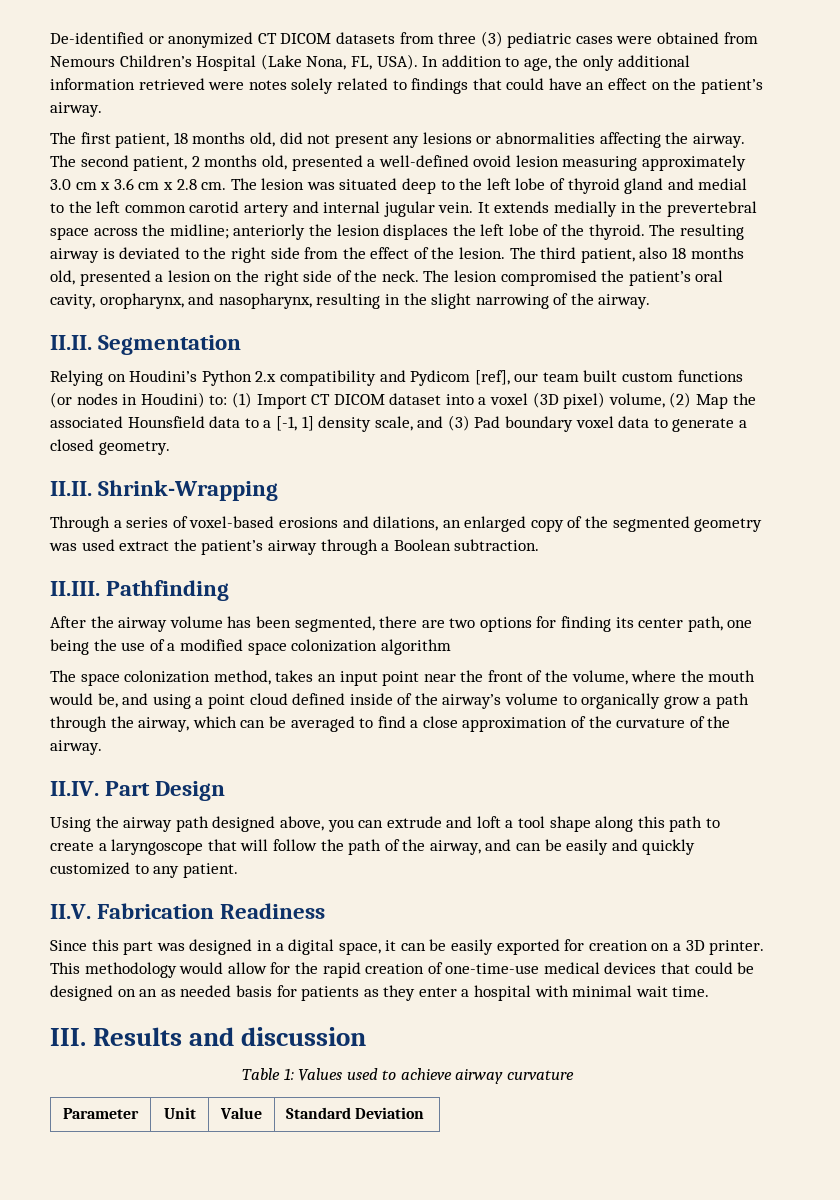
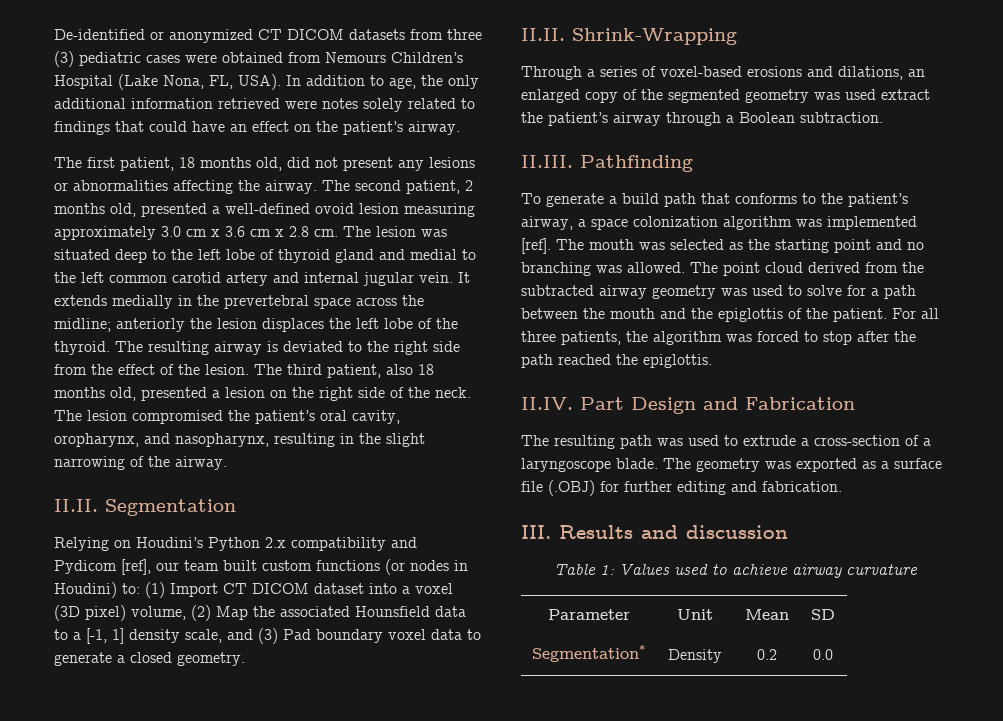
- After the airway volume has been segmented, there are two options for finding its center path, one being the use of a modified space colonization algorithm
- The space colonization method, takes an input point near the front of the volume, where the mouth would be, and using a point cloud defined inside of the airway’s volume to organically grow a path through the airway, which can be averaged to find a close approximation of the curvature of the airway.
- II.IV. Part Design
- Using the airway path designed above, you can extrude and loft a tool shape along this path to create a laryngoscope that will follow the path of the airway, and can be easily and quickly customized to any patient.
- II.V. Fabrication Readiness
- Since this part was designed in a digital space, it can be easily exported for creation on a 3D printer. This methodology would allow for the rapid creation of one-time-use medical devices that could be designed on an as needed basis for patients as they enter a hospital with minimal wait time.
+ To generate a build path that conforms to the patient’s airway, a space colonization algorithm was implemented [ref]. The mouth was selected as the starting point and no branching was allowed. The point cloud derived from the subtracted airway geometry was used to solve for a path between the mouth and the epiglottis of the patient. For all three patients, the algorithm was forced to stop after the path reached the epiglottis.
+ II.IV. Part Design and Fabrication
+ The resulting path was used to extrude a cross-section of a laryngoscope blade. The geometry was exported as a surface file (.OBJ) for further editing and fabrication.
- Parameter | Unit | Value | Standard Deviation
+ Parameter | Unit | Mean | SD
+ Segmentation* | Density | 0.2 | 0.0

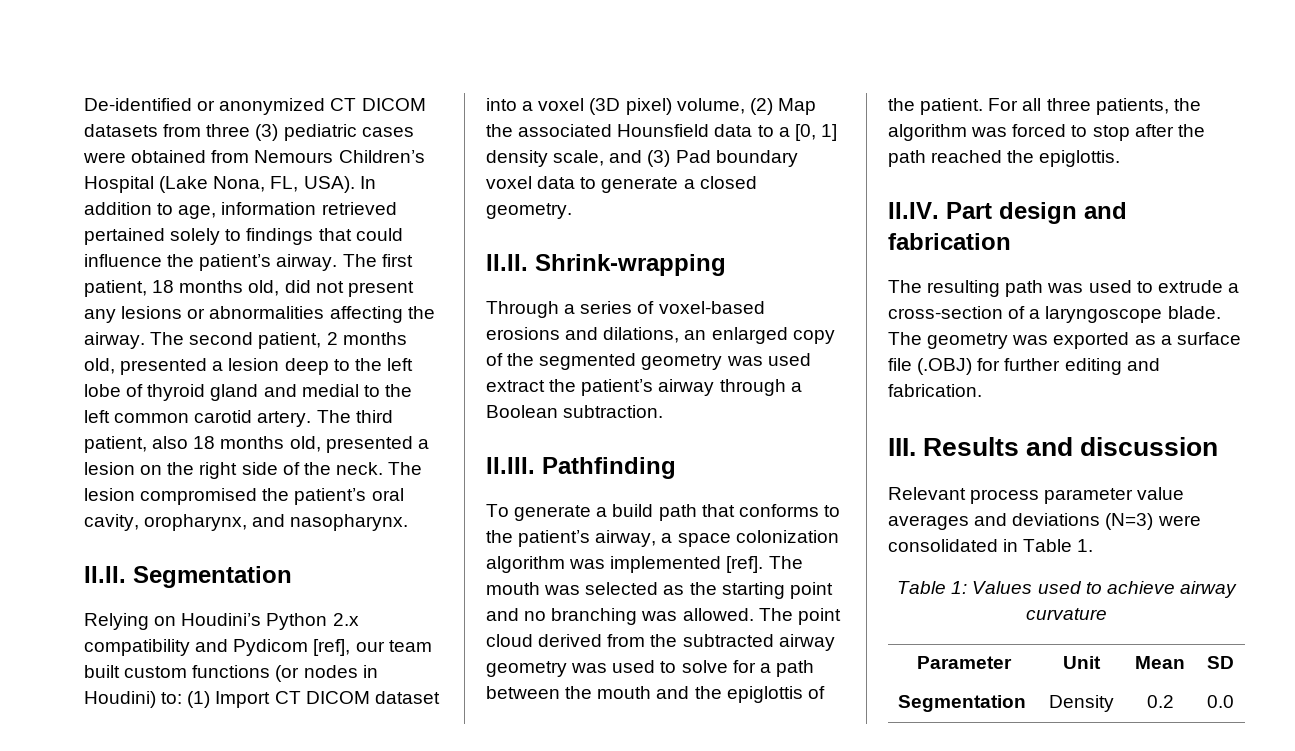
- In addition to age, the only additional information retrieved were notes solely related to findings that could have an effect on the patient’s airway.
- The first patient, 18 months old, did not present any lesions or abnormalities affecting the airway.
+ In addition to age, information retrieved pertained solely to findings that could influence the patient’s airway. The first patient, 18 months old, did not present any lesions or abnormalities affecting the airway.
- The second patient, 2 months old, presented a well-defined ovoid lesion measuring approximately 3.0 cm x 3.6 cm x 2.8 cm. The lesion was situated deep to the left lobe of thyroid gland and medial to the left common carotid artery and internal jugular vein. It extends medially in the prevertebral space across the midline; anteriorly the lesion displaces the left lobe of the thyroid. The resulting airway is deviated to the right side from the effect of the lesion.
+ The second patient, 2 months old, presented a lesion deep to the left lobe of thyroid gland and medial to the left common carotid artery.
- The lesion compromised the patient’s oral cavity, oropharynx, and nasopharynx, resulting in the slight narrowing of the airway.
+ The lesion compromised the patient’s oral cavity, oropharynx, and nasopharynx.
- Relying on Houdini’s Python 2.x compatibility and Pydicom [ref], our team built custom functions (or nodes in Houdini) to: (1) Import CT DICOM dataset into a voxel (3D pixel) volume, (2) Map the associated Hounsfield data to a [-1, 1] density scale, and (3) Pad boundary voxel data to generate a closed geometry.
+ Relying on Houdini’s Python 2.x compatibility and Pydicom [ref], our team built custom functions (or nodes in Houdini) to: (1) Import CT DICOM dataset into a voxel (3D pixel) volume, (2) Map the associated Hounsfield data to a [0, 1] density scale, and (3) Pad boundary voxel data to generate a closed geometry.
- II.II. Shrink-Wrapping
+ II.II. Shrink-wrapping
- II.IV. Part Design and Fabrication
+ II.IV. Part design and fabrication
+ Relevant process parameter value averages and deviations (N=3) were consolidated in Table 1.
- Segmentation* | Density | 0.2 | 0.0
+ Segmentation | Density | 0.2 | 0.0

